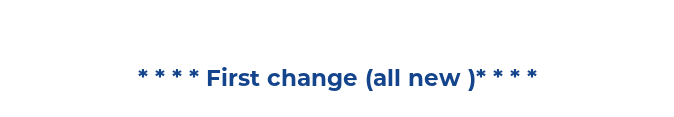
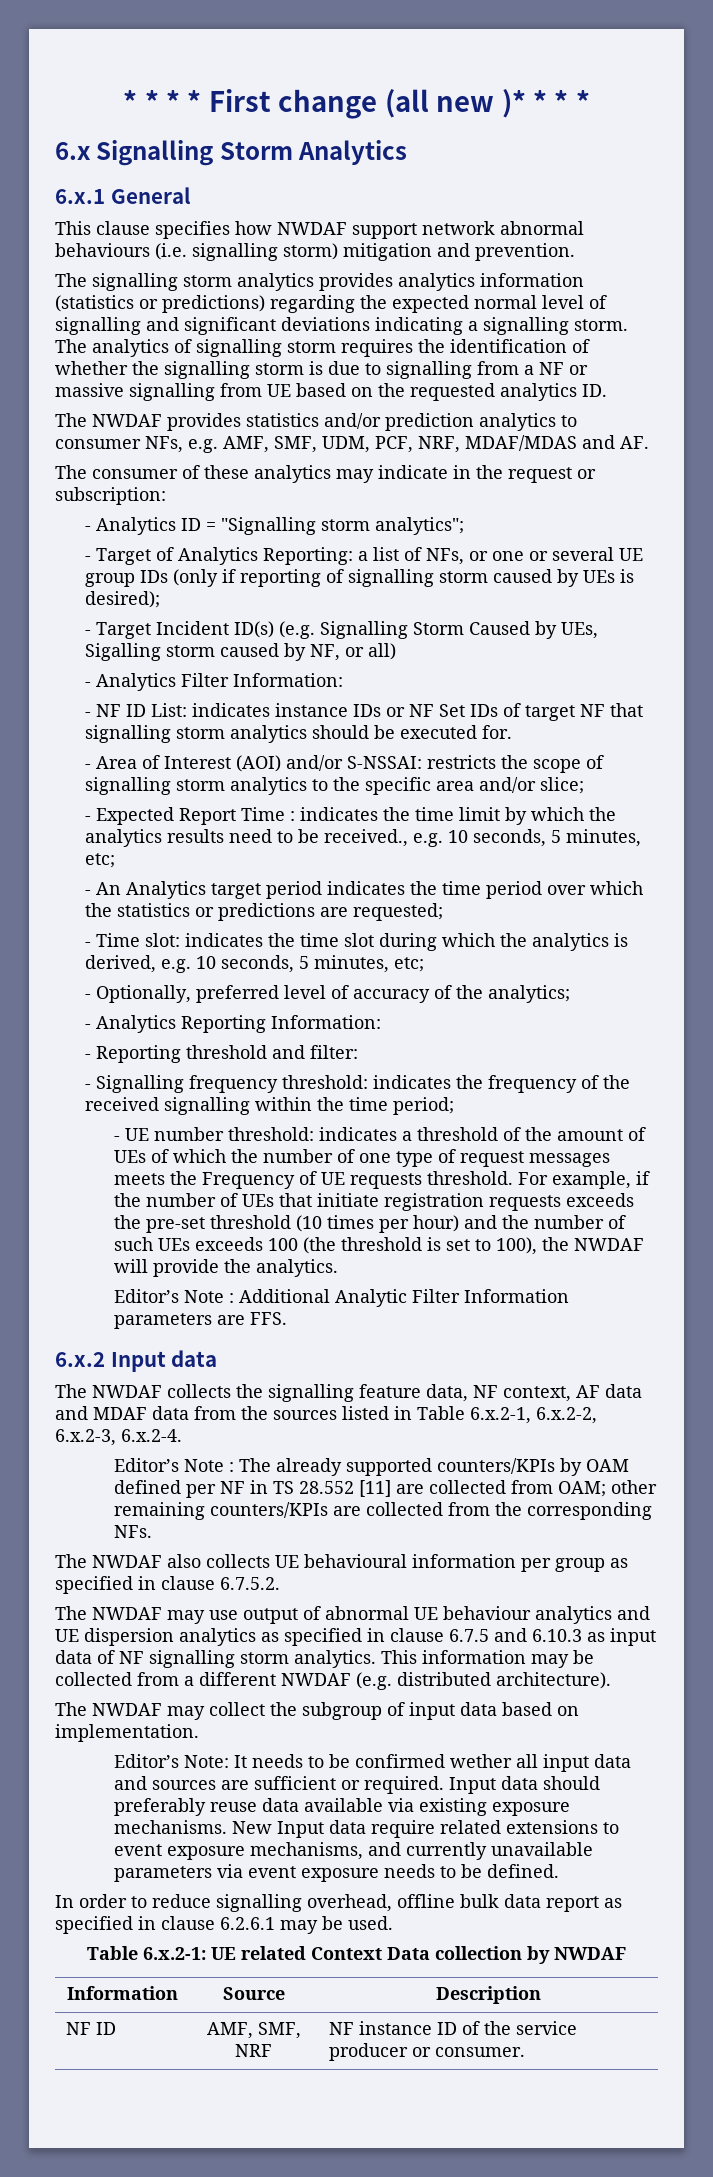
+ 6.x Signalling Storm Analytics
+ 6.x.1 General
+ This clause specifies how NWDAF support network abnormal behaviours (i.e. signalling storm) mitigation and prevention.
+ The signalling storm analytics provides analytics information (statistics or predictions) regarding the expected normal level of signalling and significant deviations indicating a signalling storm. The analytics of signalling storm requires the identification of whether the signalling storm is due to signalling from a NF or massive signalling from UE based on the requested analytics ID.
+ The NWDAF provides statistics and/or prediction analytics to consumer NFs, e.g. AMF, SMF, UDM, PCF, NRF, MDAF/MDAS and AF.
+ The consumer of these analytics may indicate in the request or subscription:
+ - Analytics ID = "Signalling storm analytics";
+ - Target of Analytics Reporting: a list of NFs, or one or several UE group IDs (only if reporting of signalling storm caused by UEs is desired);
+ - Target Incident ID(s) (e.g. Signalling Storm Caused by UEs, Sigalling storm caused by NF, or all)
+ - Analytics Filter Information:
+ - NF ID List: indicates instance IDs or NF Set IDs of target NF that signalling storm analytics should be executed for.
+ - Area of Interest (AOI) and/or S-NSSAI: restricts the scope of signalling storm analytics to the specific area and/or slice;
+ - Expected Report Time : indicates the time limit by which the analytics results need to be received., e.g. 10 seconds, 5 minutes, etc;
+ - An Analytics target period indicates the time period over which the statistics or predictions are requested;
+ - Time slot: indicates the time slot during which the analytics is derived, e.g. 10 seconds, 5 minutes, etc;
+ - Optionally, preferred level of accuracy of the analytics;
+ - Analytics Reporting Information:
+ - Reporting threshold and filter:
+ - Signalling frequency threshold: indicates the frequency of the received signalling within the time period;
+ - UE number threshold: indicates a threshold of the amount of UEs of which the number of one type of request messages meets the Frequency of UE requests threshold. For example, if the number of UEs that initiate registration requests exceeds the pre-set threshold (10 times per hour) and the number of such UEs exceeds 100 (the threshold is set to 100), the NWDAF will provide the analytics.
+ Editor’s Note : Additional Analytic Filter Information parameters are FFS.
+ 6.x.2 Input data
+ The NWDAF collects the signalling feature data, NF context, AF data and MDAF data from the sources listed in Table 6.x.2-1, 6.x.2-2, 6.x.2-3, 6.x.2-4.
+ Editor’s Note : The already supported counters/KPIs by OAM defined per NF in TS 28.552 [11] are collected from OAM; other remaining counters/KPIs are collected from the corresponding NFs.
+ The NWDAF also collects UE behavioural information per group as specified in clause 6.7.5.2.
+ The NWDAF may use output of abnormal UE behaviour analytics and UE dispersion analytics as specified in clause 6.7.5 and 6.10.3 as input data of NF signalling storm analytics. This information may be collected from a different NWDAF (e.g. distributed architecture).
+ The NWDAF may collect the subgroup of input data based on implementation.
+ Editor’s Note: It needs to be confirmed wether all input data and sources are sufficient or required. Input data should preferably reuse data available via existing exposure mechanisms. New Input data require related extensions to event exposure mechanisms, and currently unavailable parameters via event exposure needs to be defined.
+ In order to reduce signalling overhead, offline bulk data report as specified in clause 6.2.6.1 may be used.
+ Table 6.x.2-1: UE related Context Data collection by NWDAF
+ Information | Source | Description
+ NF ID | AMF, SMF, NRF | NF instance ID of the service producer or consumer.

